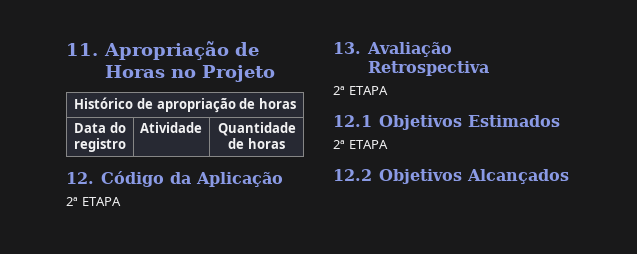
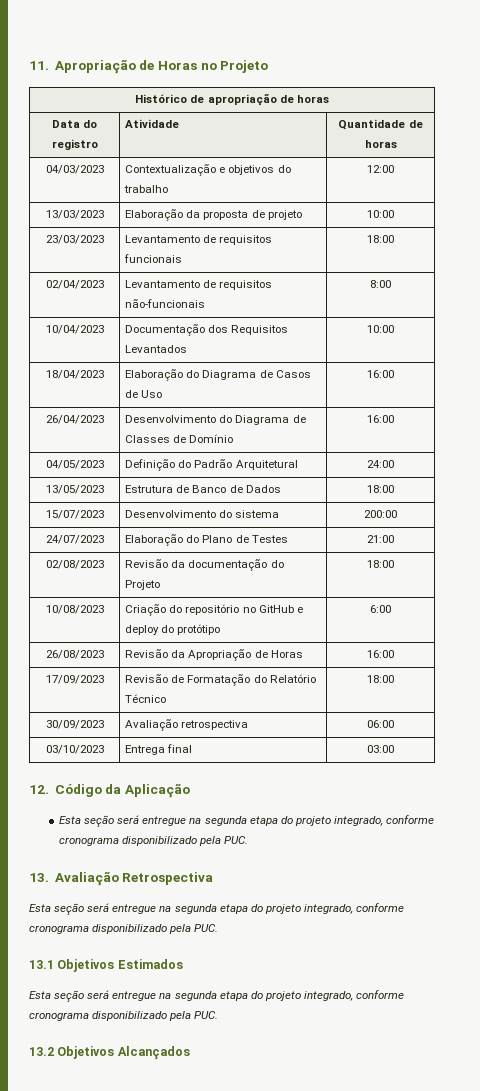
+ 04/03/2023 | Contextualização e objetivos do trabalho | 12:00
+ 13/03/2023 | Elaboração da proposta de projeto | 10:00
+ 23/03/2023 | Levantamento de requisitos funcionais | 18:00
+ 02/04/2023 | Levantamento de requisitos não-funcionais | 8:00
+ 10/04/2023 | Documentação dos Requisitos Levantados | 10:00
+ 18/04/2023 | Elaboração do Diagrama de Casos de Uso | 16:00
+ 26/04/2023 | Desenvolvimento do Diagrama de Classes de Domínio | 16:00
+ 04/05/2023 | Definição do Padrão Arquitetural | 24:00
+ 13/05/2023 | Estrutura de Banco de Dados | 18:00
+ 15/07/2023 | Desenvolvimento do sistema | 200:00
+ 24/07/2023 | Elaboração do Plano de Testes | 21:00
+ 02/08/2023 | Revisão da documentação do Projeto | 18:00
+ 10/08/2023 | Criação do repositório no GitHub e deploy do protótipo | 6:00
+ 26/08/2023 | Revisão da Apropriação de Horas | 16:00
+ 17/09/2023 | Revisão de Formatação do Relatório Técnico | 18:00
+ 30/09/2023 | Avaliação retrospectiva | 06:00
+ 03/10/2023 | Entrega final | 03:00
  12. Código da Aplicação
- 2ª ETAPA
+ Esta seção será entregue na segunda etapa do projeto integrado, conforme cronograma disponibilizado pela PUC.
  13. Avaliação Retrospectiva
- 2ª ETAPA
- 12.1 Objetivos Estimados
- 2ª ETAPA
- 12.2 Objetivos Alcançados
+ Esta seção será entregue na segunda etapa do projeto integrado, conforme cronograma disponibilizado pela PUC.
+ 13.1 Objetivos Estimados
+ Esta seção será entregue na segunda etapa do projeto integrado, conforme cronograma disponibilizado pela PUC.
+ 13.2 Objetivos Alcançados

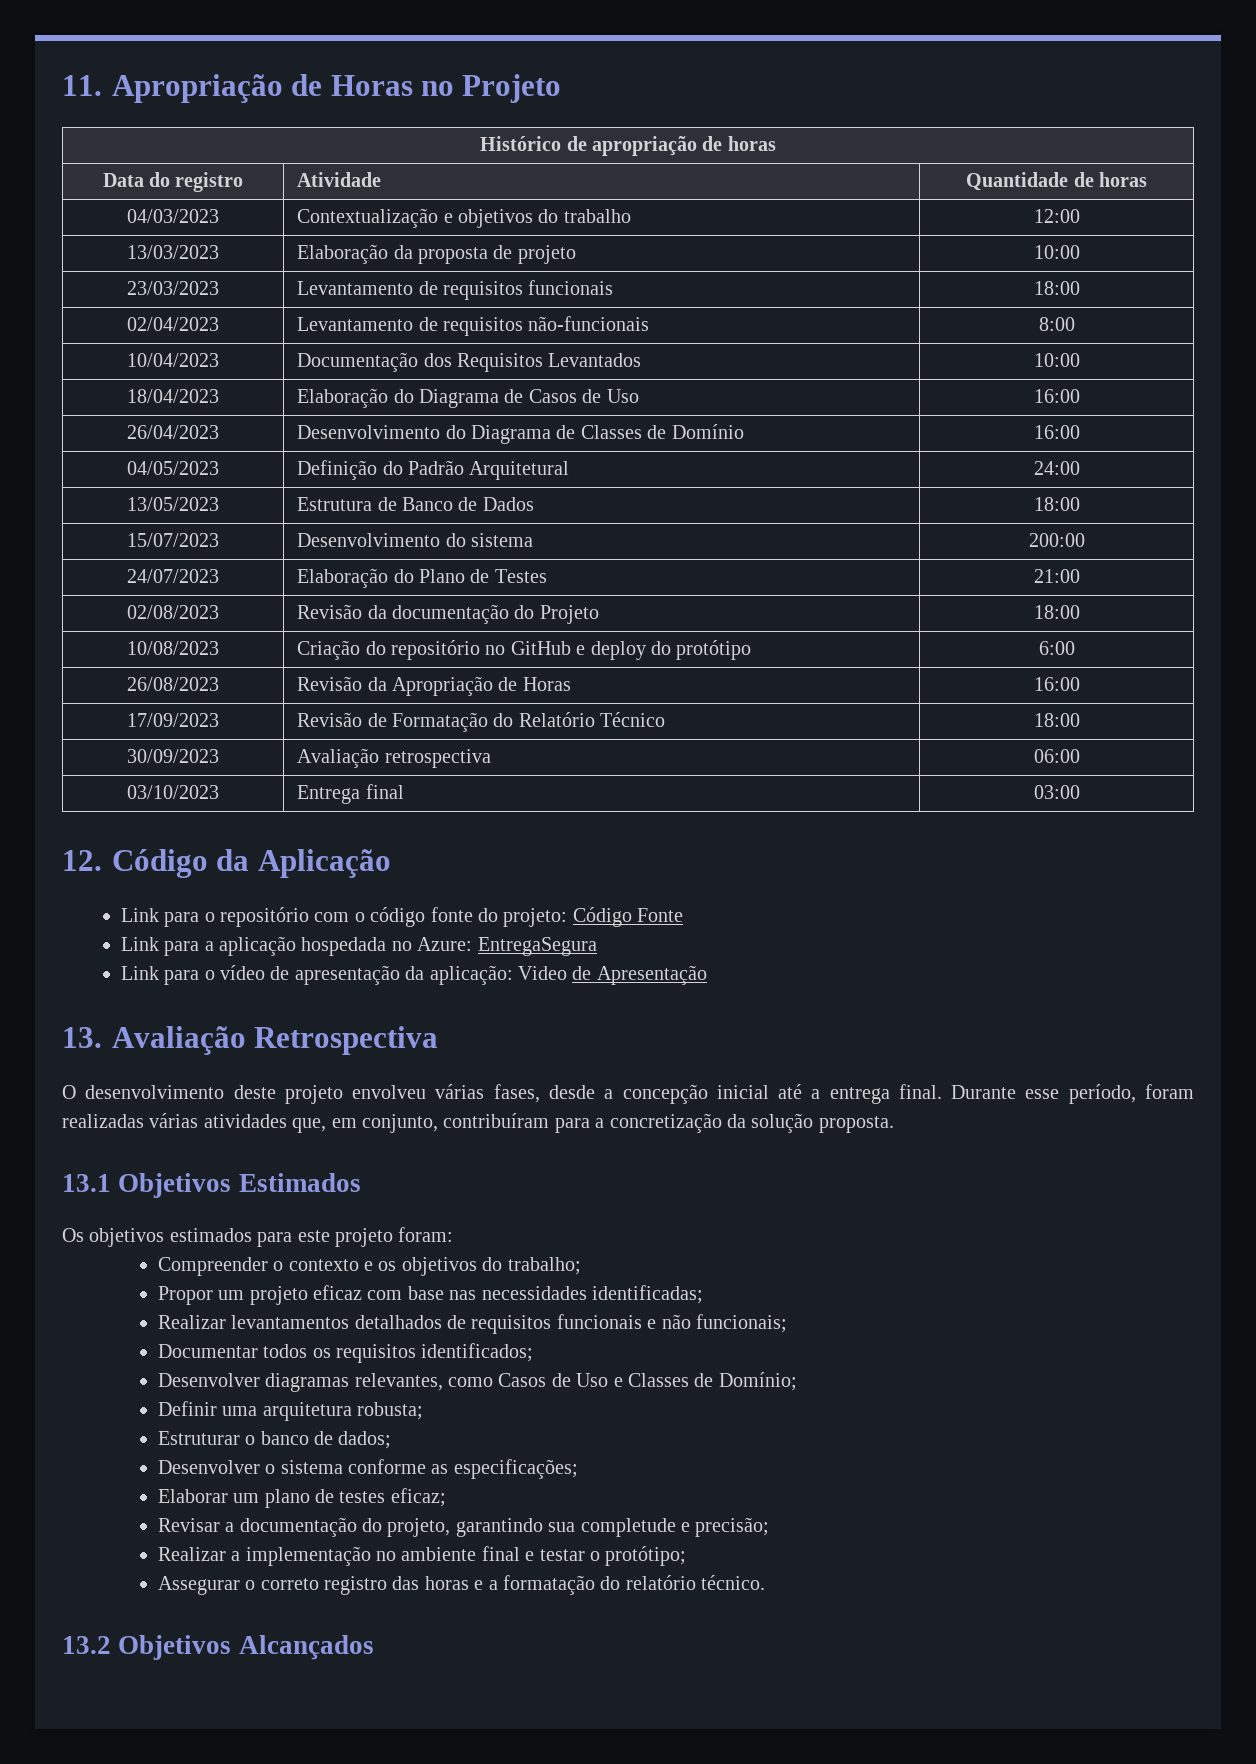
  12. Código da Aplicação
- Esta seção será entregue na segunda etapa do projeto integrado, conforme cronograma disponibilizado pela PUC.
+ Link para o repositório com o código fonte do projeto: Código Fonte
+ Link para a aplicação hospedada no Azure: EntregaSegura
+ Link para o vídeo de apresentação da aplicação: Video de Apresentação
  13. Avaliação Retrospectiva
- Esta seção será entregue na segunda etapa do projeto integrado, conforme cronograma disponibilizado pela PUC.
+ O desenvolvimento deste projeto envolveu várias fases, desde a concepção inicial até a entrega final. Durante esse período, foram realizadas várias atividades que, em conjunto, contribuíram para a concretização da solução proposta.
  13.1 Objetivos Estimados
- Esta seção será entregue na segunda etapa do projeto integrado, conforme cronograma disponibilizado pela PUC.
+ Os objetivos estimados para este projeto foram:
+ Compreender o contexto e os objetivos do trabalho;
+ Propor um projeto eficaz com base nas necessidades identificadas;
+ Realizar levantamentos detalhados de requisitos funcionais e não funcionais;
+ Documentar todos os requisitos identificados;
+ Desenvolver diagramas relevantes, como Casos de Uso e Classes de Domínio;
+ Definir uma arquitetura robusta;
+ Estruturar o banco de dados;
+ Desenvolver o sistema conforme as especificações;
+ Elaborar um plano de testes eficaz;
+ Revisar a documentação do projeto, garantindo sua completude e precisão;
+ Realizar a implementação no ambiente final e testar o protótipo;
+ Assegurar o correto registro das horas e a formatação do relatório técnico.

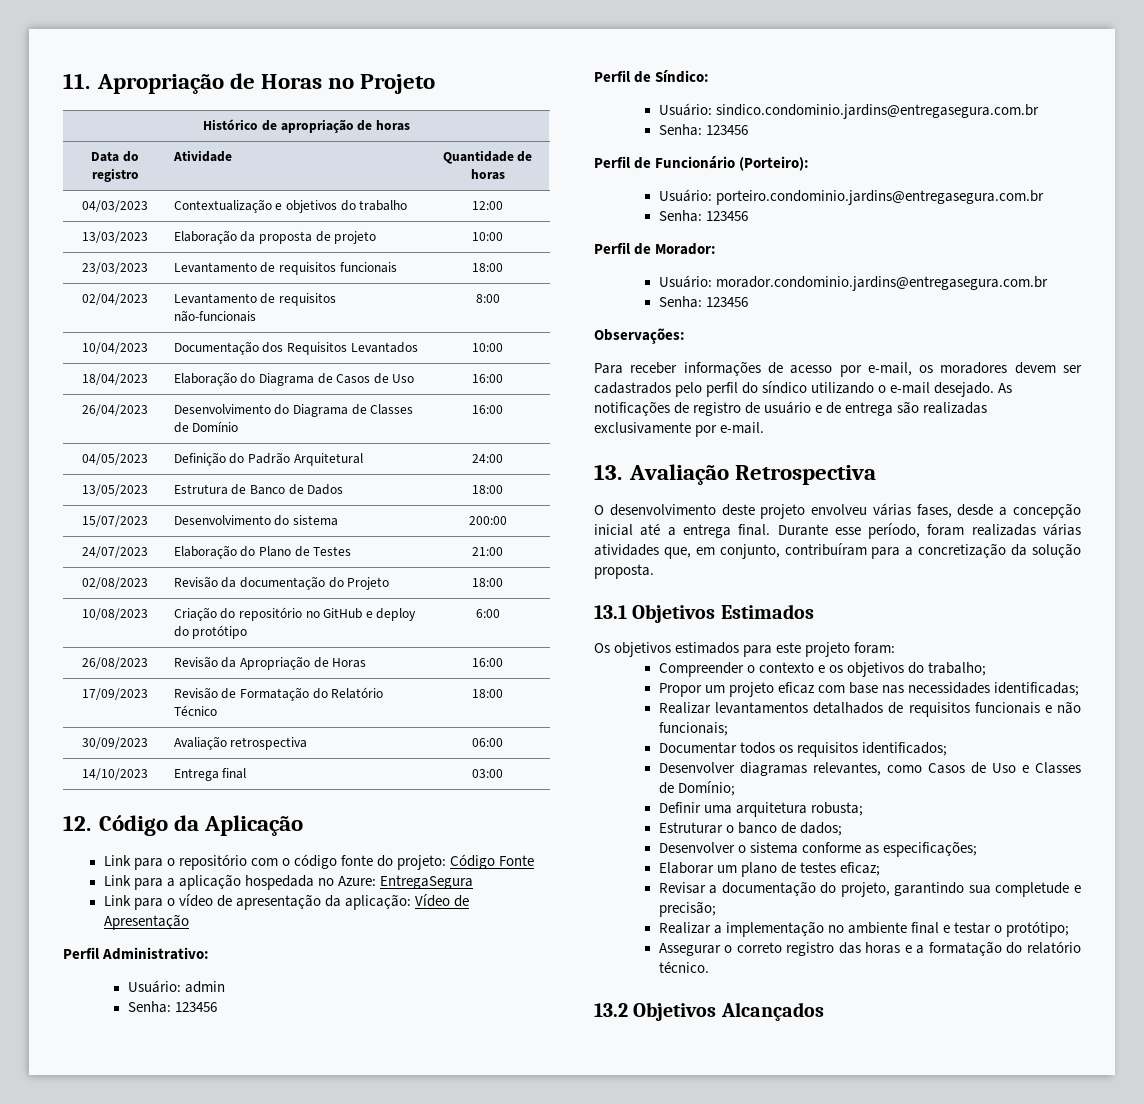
- 03/10/2023 | Entrega final | 03:00
+ 14/10/2023 | Entrega final | 03:00
- Link para o vídeo de apresentação da aplicação: Video de Apresentação
+ Link para o vídeo de apresentação da aplicação: Vídeo de Apresentação
+ Perfil Administrativo:
+ Usuário: admin
+ Senha: 123456
+ Perfil de Síndico:
+ Usuário: sindico.condominio.jardins@entregasegura.com.br
+ Senha: 123456
+ Perfil de Funcionário (Porteiro):
+ Usuário: porteiro.condominio.jardins@entregasegura.com.br
+ Senha: 123456
+ Perfil de Morador:
+ Usuário: morador.condominio.jardins@entregasegura.com.br
+ Senha: 123456
+ Observações:
+ Para receber informações de acesso por e-mail, os moradores devem ser cadastrados pelo perfil do síndico utilizando o e-mail desejado. As notificações de registro de usuário e de entrega são realizadas exclusivamente por e-mail.

